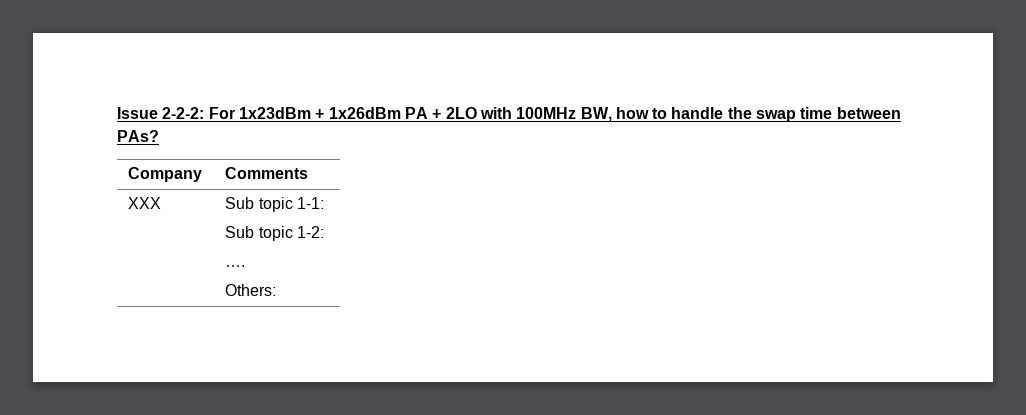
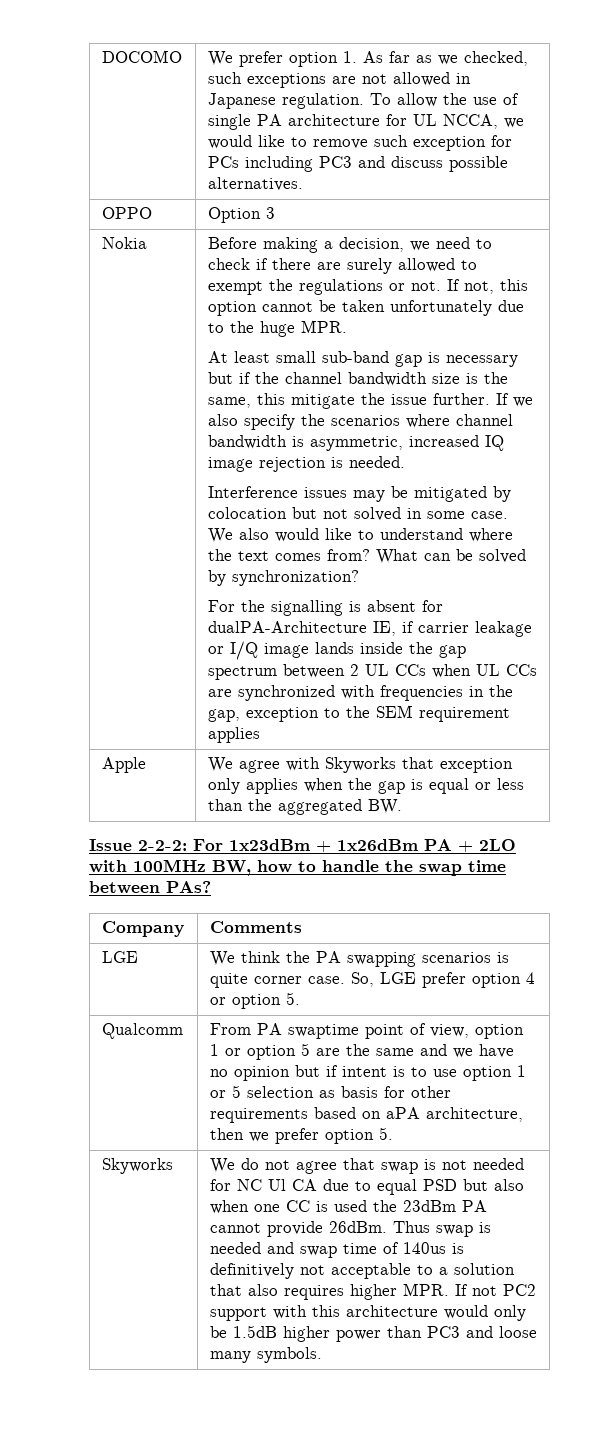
+ DOCOMO | We prefer option 1. As far as we checked, such exceptions are not allowed in Japanese regulation. To allow the use of single PA architecture for UL NCCA, we would like to remove such exception for PCs including PC3 and discuss possible alternatives.
+ OPPO | Option 3
+ Nokia | Before making a decision, we need to check if there are surely allowed to exempt the regulations or not. If not, this option cannot be taken unfortunately due to the huge MPR.
+ At least small sub-band gap is necessary but if the channel bandwidth size is the same, this mitigate the issue further. If we also specify the scenarios where channel bandwidth is asymmetric, increased IQ image rejection is needed.
+ Interference issues may be mitigated by colocation but not solved in some case. We also would like to understand where the text comes from? What can be solved by synchronization?
+ For the signalling is absent for dualPA-Architecture IE, if carrier leakage or I/Q image lands inside the gap spectrum between 2 UL CCs when UL CCs are synchronized with frequencies in the gap, exception to the SEM requirement applies
+ Apple | We agree with Skyworks that exception only applies when the gap is equal or less than the aggregated BW.
- XXX | Sub topic 1-1:
- Sub topic 1-2:
- ….
- Others:
+ LGE | We think the PA swapping scenarios is quite corner case. So, LGE prefer option 4 or option 5.
+ Qualcomm | From PA swaptime point of view, option 1 or option 5 are the same and we have no opinion but if intent is to use option 1 or 5 selection as basis for other requirements based on aPA architecture, then we prefer option 5.
+ Skyworks | We do not agree that swap is not needed for NC Ul CA due to equal PSD but also when one CC is used the 23dBm PA cannot provide 26dBm. Thus swap is needed and swap time of 140us is definitively not acceptable to a solution that also requires higher MPR. If not PC2 support with this architecture would only be 1.5dB higher power than PC3 and loose many symbols.

